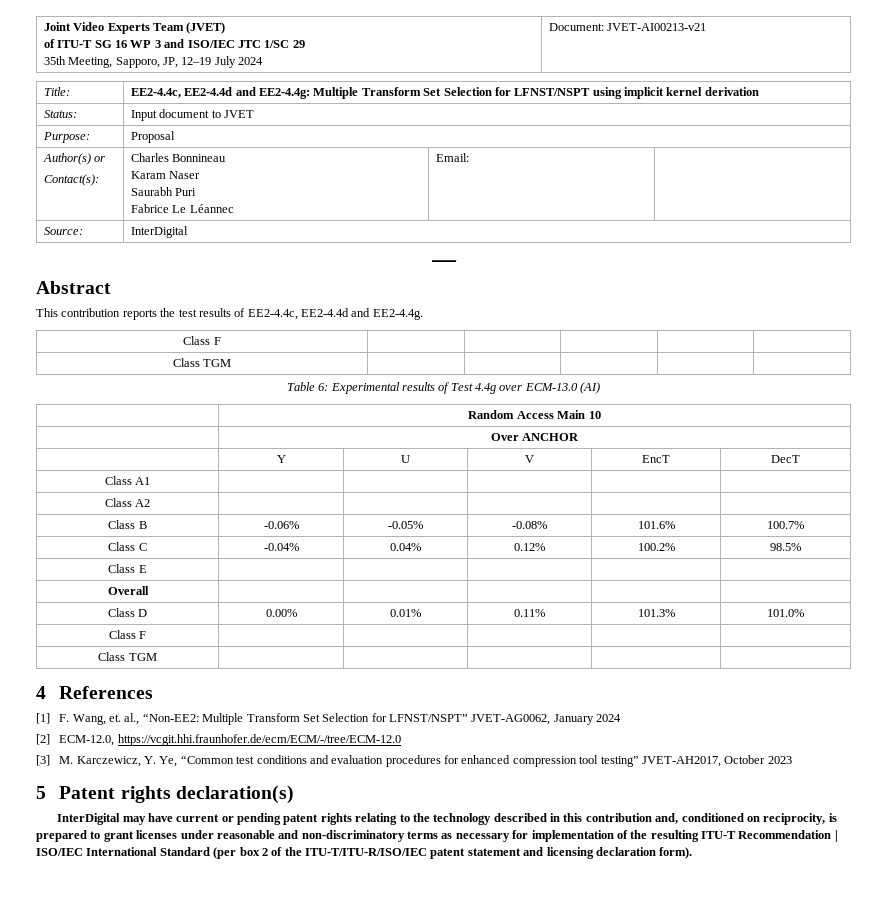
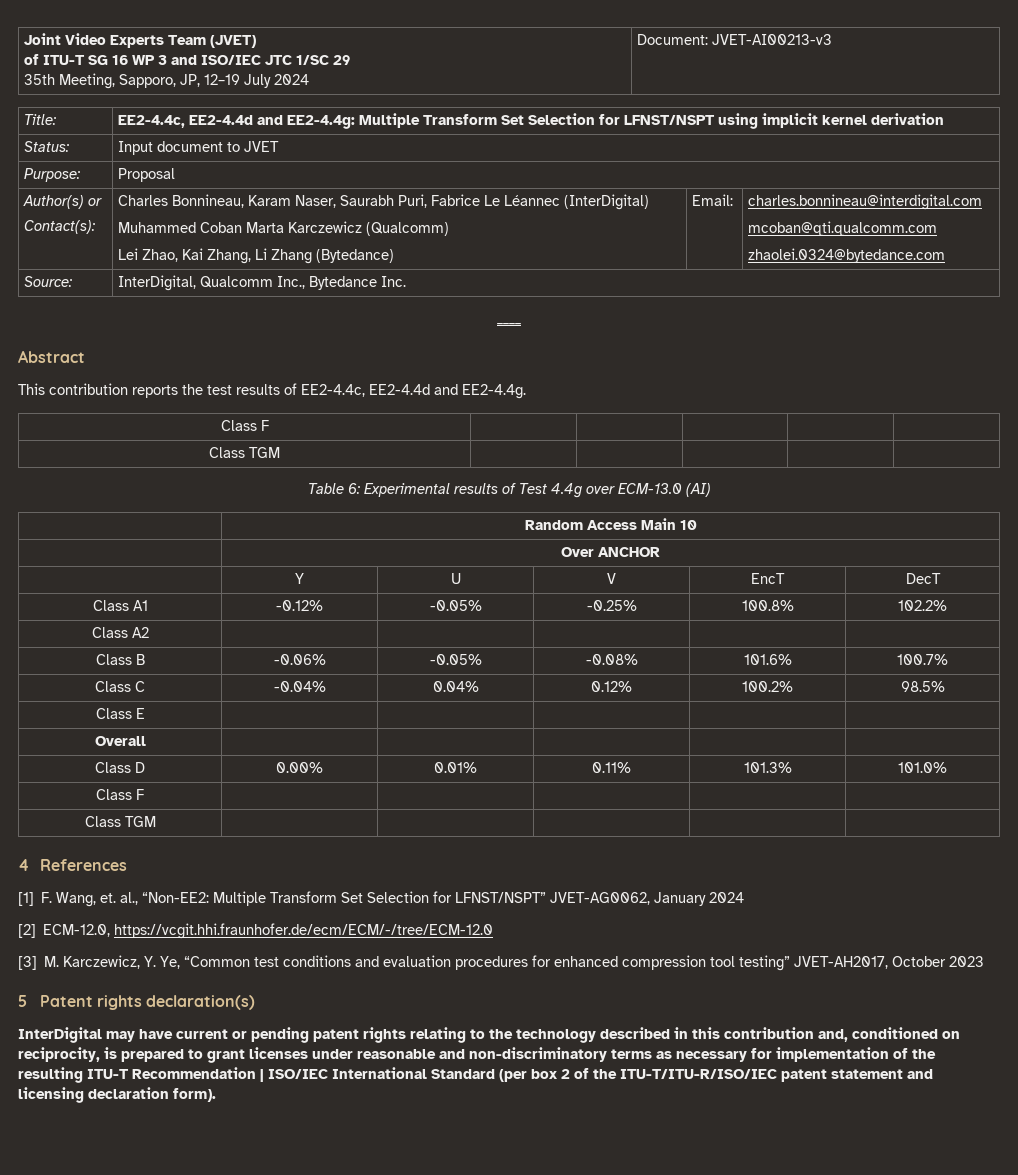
  Joint Video Experts Team (JVET)
  of ITU-T SG 16 WP 3 and ISO/IEC JTC 1/SC 29
- 35th Meeting, Sapporo, JP, 12–19 July 2024 | Document: JVET-AI00213-v21
+ 35th Meeting, Sapporo, JP, 12–19 July 2024 | Document: JVET-AI00213-v3
  Author(s) or
- Contact(s): | Charles Bonnineau
- Karam Naser
- Saurabh Puri
- Fabrice Le Léannec | Email: |
- Source: | InterDigital
+ Contact(s): | Charles Bonnineau, Karam Naser, Saurabh Puri, Fabrice Le Léannec (InterDigital)
+ Muhammed Coban Marta Karczewicz (Qualcomm)
+ Lei Zhao, Kai Zhang, Li Zhang (Bytedance) | Email: | charles.bonnineau@interdigital.com
+ mcoban@qti.qualcomm.com
+ zhaolei.0324@bytedance.com
+ Source: | InterDigital, Qualcomm Inc., Bytedance Inc.
- Class A1 | | | | |
+ Class A1 | -0.12% | -0.05% | -0.25% | 100.8% | 102.2%

